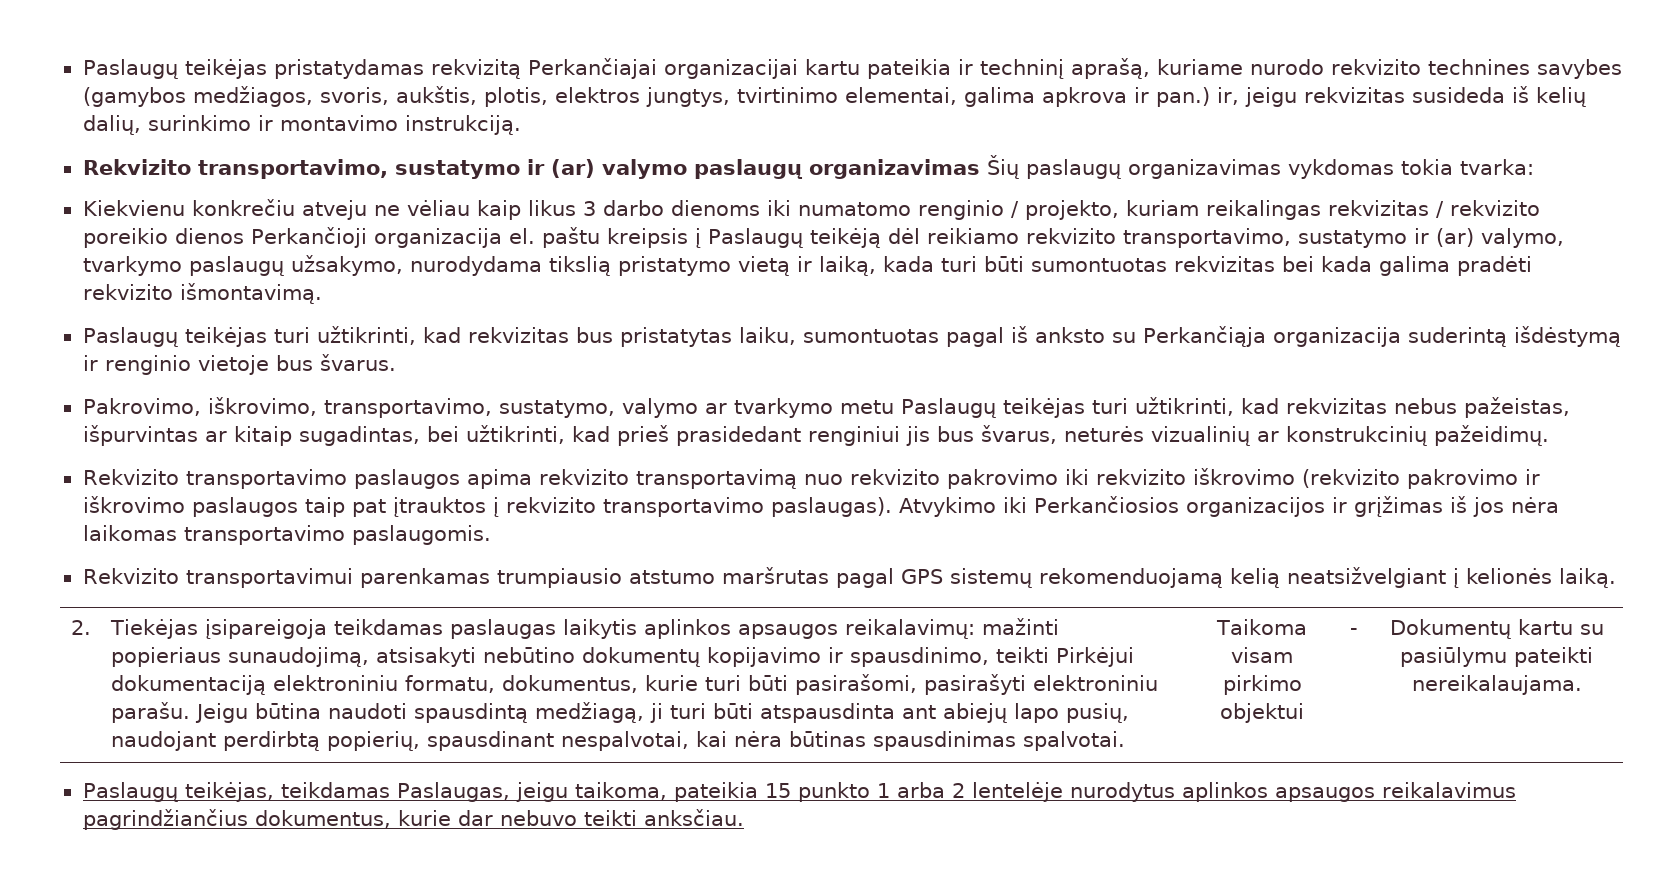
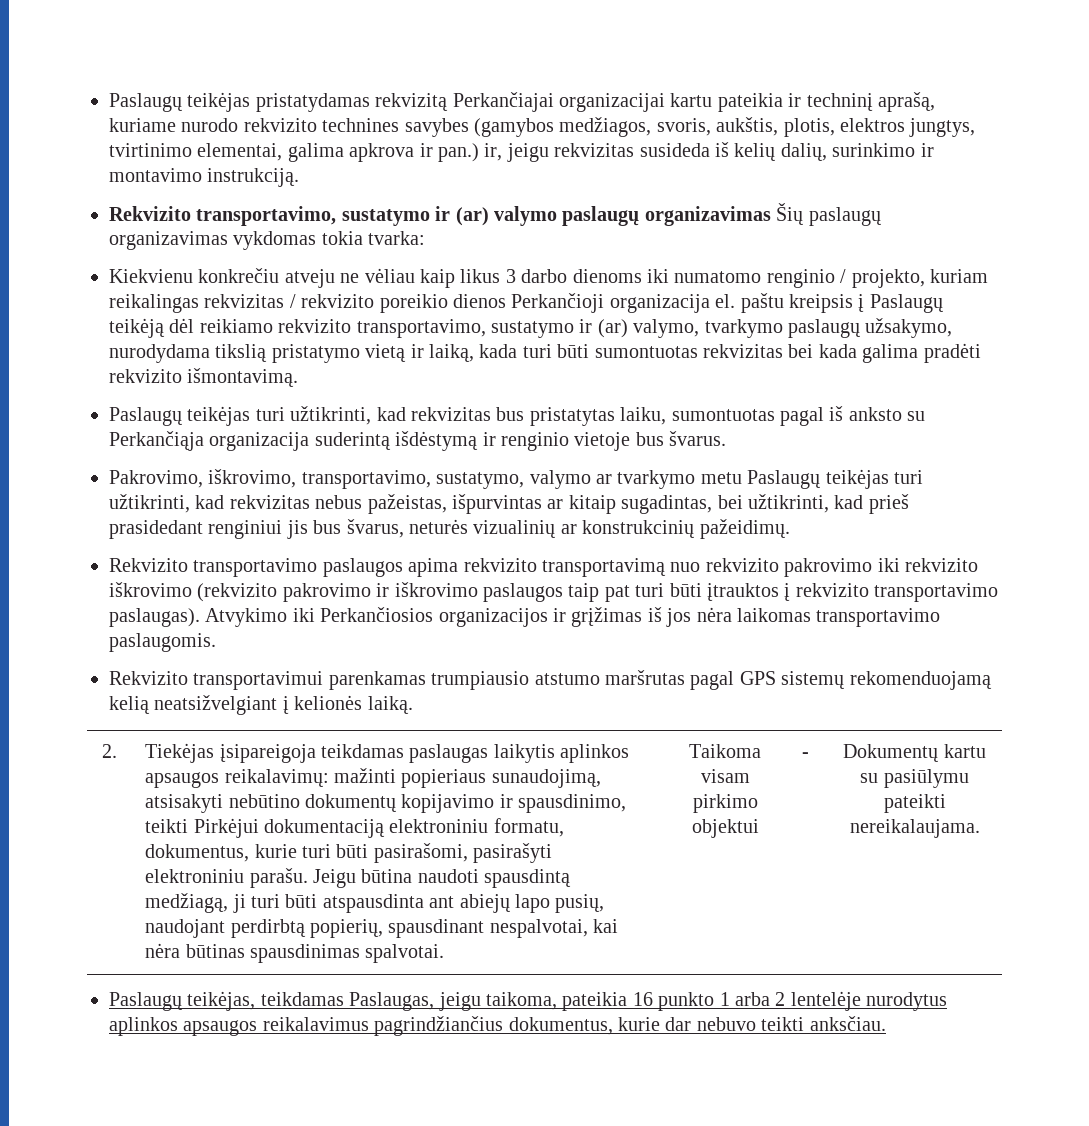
- Rekvizito transportavimo paslaugos apima rekvizito transportavimą nuo rekvizito pakrovimo iki rekvizito iškrovimo (rekvizito pakrovimo ir iškrovimo paslaugos taip pat įtrauktos į rekvizito transportavimo paslaugas).
+ Rekvizito transportavimo paslaugos apima rekvizito transportavimą nuo rekvizito pakrovimo iki rekvizito iškrovimo (rekvizito pakrovimo ir iškrovimo paslaugos taip pat turi būti įtrauktos į rekvizito transportavimo paslaugas).
- Paslaugų teikėjas, teikdamas Paslaugas, jeigu taikoma, pateikia 15 punkto 1 arba 2 lentelėje nurodytus aplinkos apsaugos reikalavimus pagrindžiančius dokumentus, kurie dar nebuvo teikti anksčiau.
+ Paslaugų teikėjas, teikdamas Paslaugas, jeigu taikoma, pateikia 16 punkto 1 arba 2 lentelėje nurodytus aplinkos apsaugos reikalavimus pagrindžiančius dokumentus, kurie dar nebuvo teikti anksčiau.

